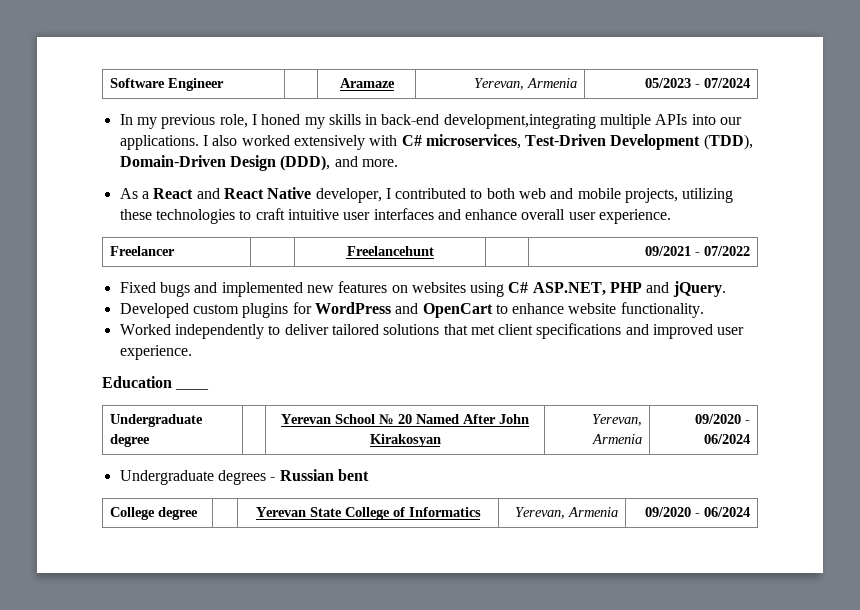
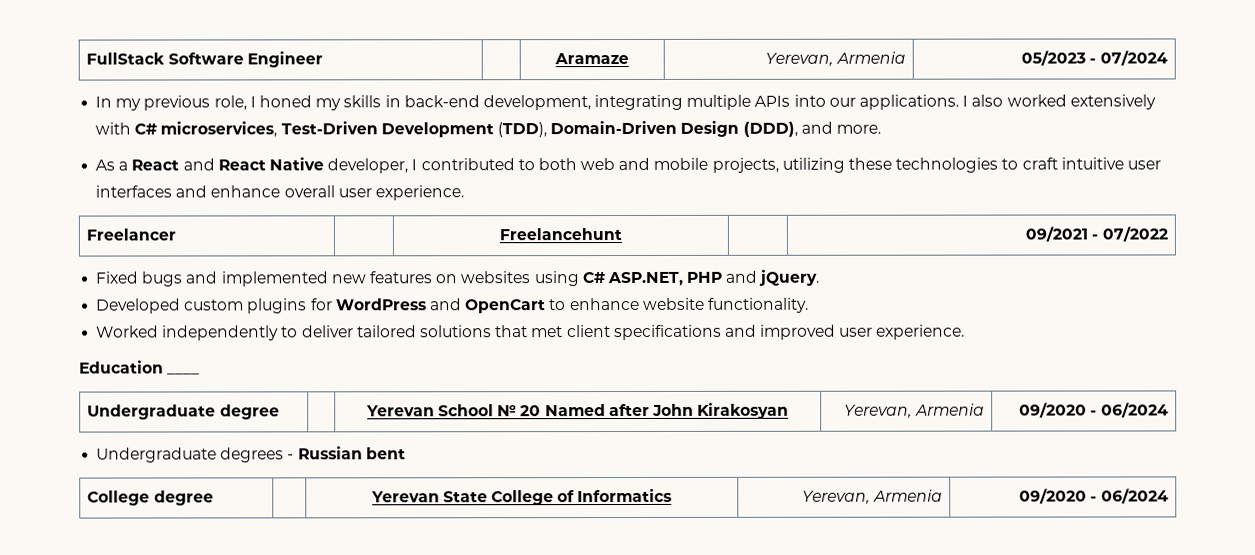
- Software Engineer | | Aramaze | Yerevan, Armenia | 05/2023 - 07/2024
+ FullStack Software Engineer | | Aramaze | Yerevan, Armenia | 05/2023 - 07/2024
- In my previous role, I honed my skills in back-end development,integrating multiple APIs into our applications.
+ In my previous role, I honed my skills in back-end development, integrating multiple APIs into our applications.
- Undergraduate degree | | Yerevan School № 20 Named After John Kirakosyan | Yerevan, Armenia | 09/2020 - 06/2024
+ Undergraduate degree | | Yerevan School № 20 Named after John Kirakosyan | Yerevan, Armenia | 09/2020 - 06/2024

